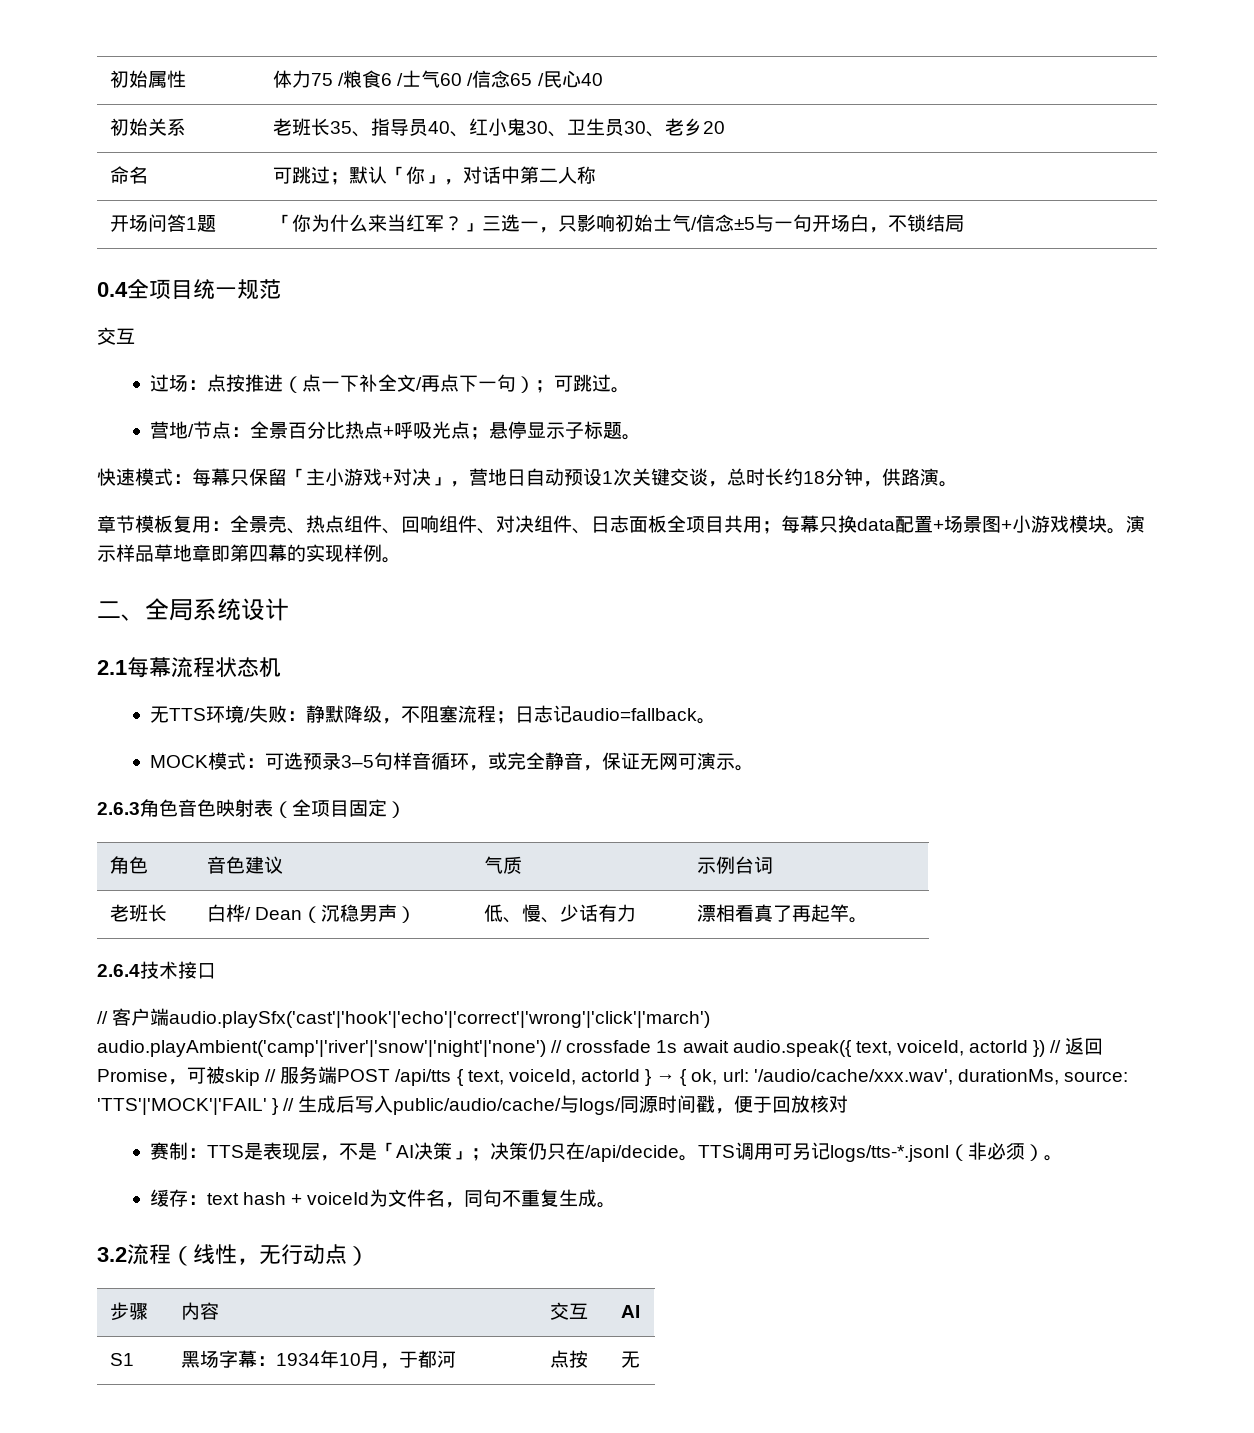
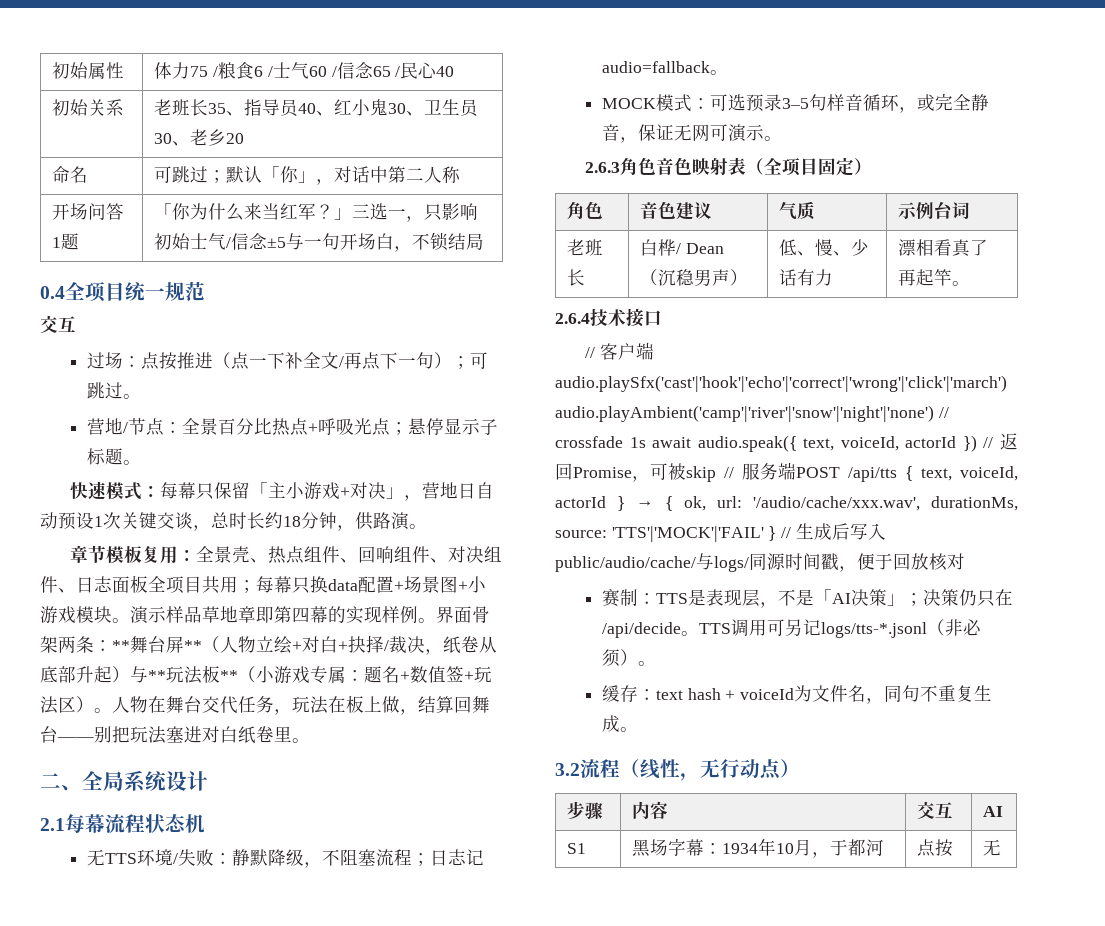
+ 界面骨架两条：**舞台屏**（人物立绘+对白+抉择/裁决，纸卷从底部升起）与**玩法板**（小游戏专属：题名+数值签+玩法区）。人物在舞台交代任务，玩法在板上做，结算回舞台——别把玩法塞进对白纸卷里。

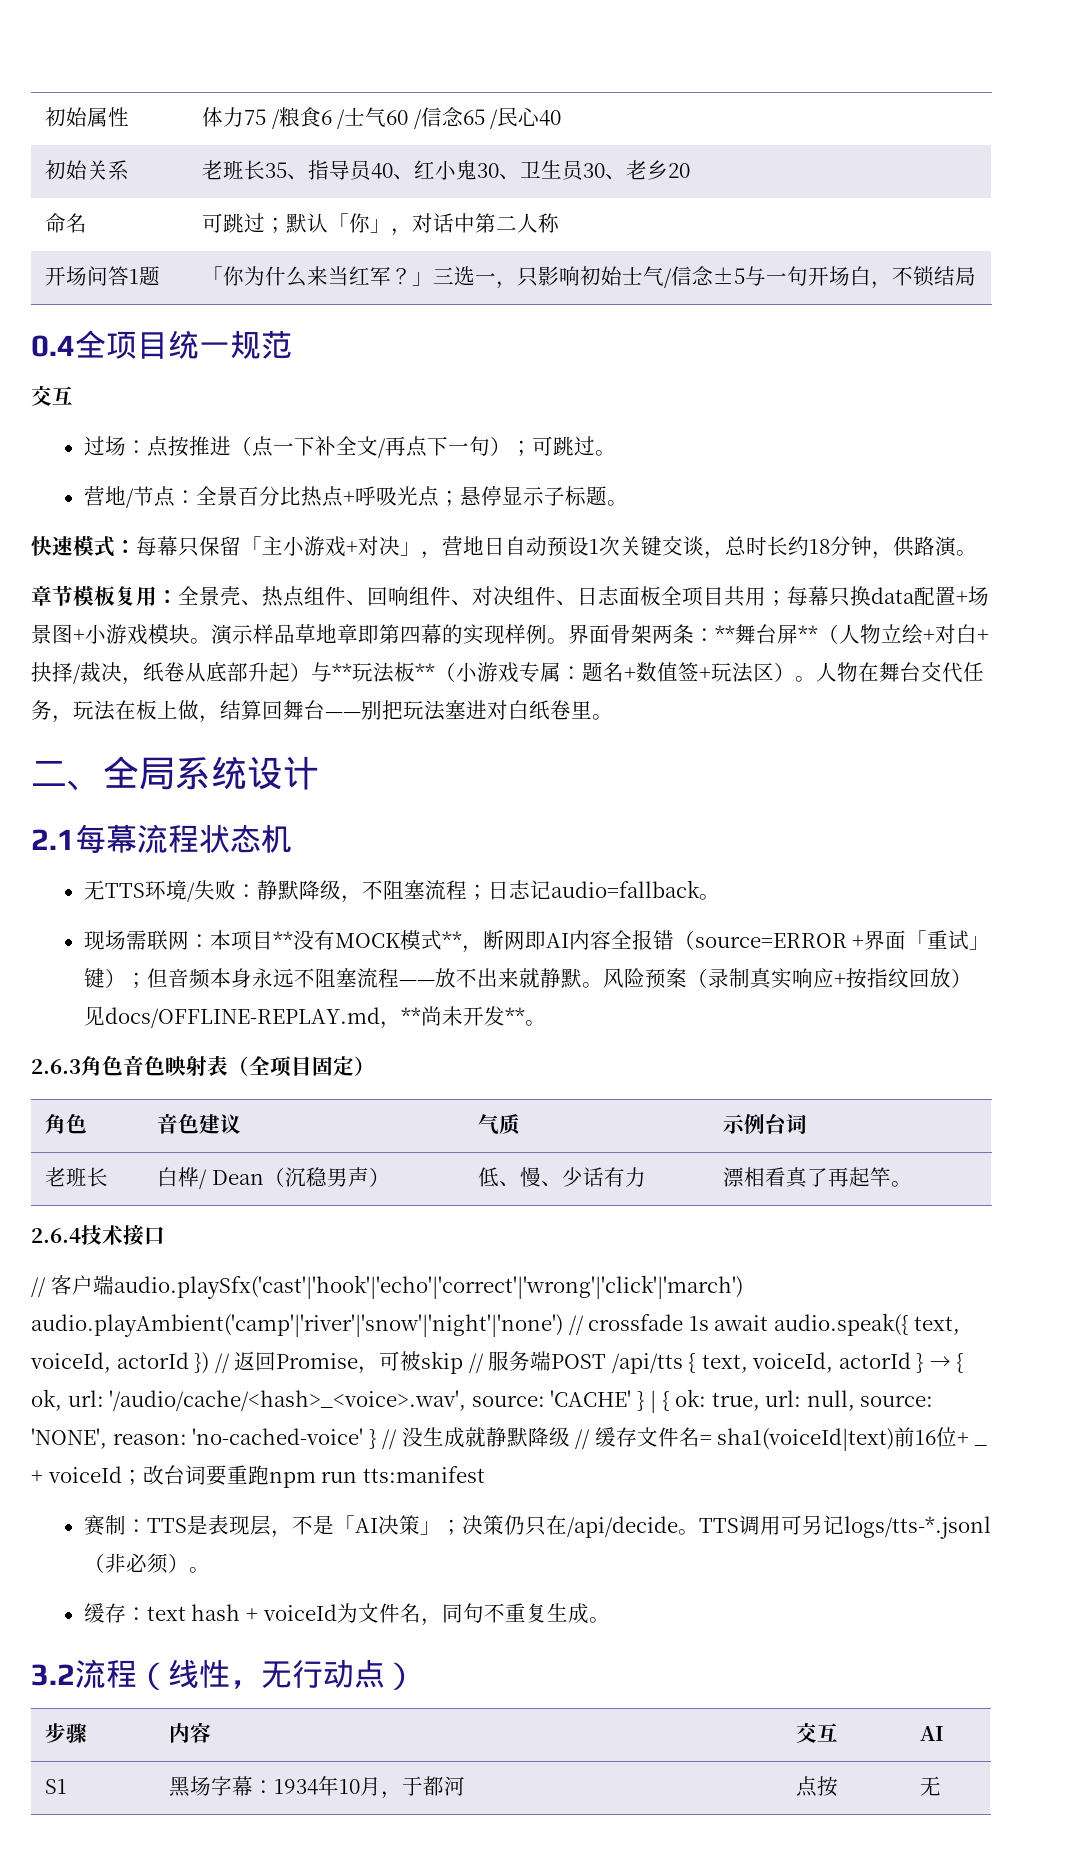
- MOCK模式：可选预录3–5句样音循环，或完全静音，保证无网可演示。
+ 现场需联网：本项目**没有MOCK模式**，断网即AI内容全报错（source=ERROR +界面「重试」键）；但音频本身永远不阻塞流程——放不出来就静默。风险预案（录制真实响应+按指纹回放）见docs/OFFLINE-REPLAY.md，**尚未开发**。
- // 客户端audio.playSfx('cast'|'hook'|'echo'|'correct'|'wrong'|'click'|'march') audio.playAmbient('camp'|'river'|'snow'|'night'|'none') // crossfade 1s await audio.speak({ text, voiceId, actorId }) // 返回Promise，可被skip // 服务端POST /api/tts { text, voiceId, actorId } → { ok, url: '/audio/cache/xxx.wav', durationMs, source: 'TTS'|'MOCK'|'FAIL' } // 生成后写入public/audio/cache/与logs/同源时间戳，便于回放核对
+ // 客户端audio.playSfx('cast'|'hook'|'echo'|'correct'|'wrong'|'click'|'march') audio.playAmbient('camp'|'river'|'snow'|'night'|'none') // crossfade 1s await audio.speak({ text, voiceId, actorId }) // 返回Promise，可被skip // 服务端POST /api/tts { text, voiceId, actorId } → { ok, url: '/audio/cache/<hash>_<voice>.wav', source: 'CACHE' } | { ok: true, url: null, source: 'NONE', reason: 'no-cached-voice' } // 没生成就静默降级 // 缓存文件名= sha1(voiceId|text)前16位+ _ + voiceId；改台词要重跑npm run tts:manifest

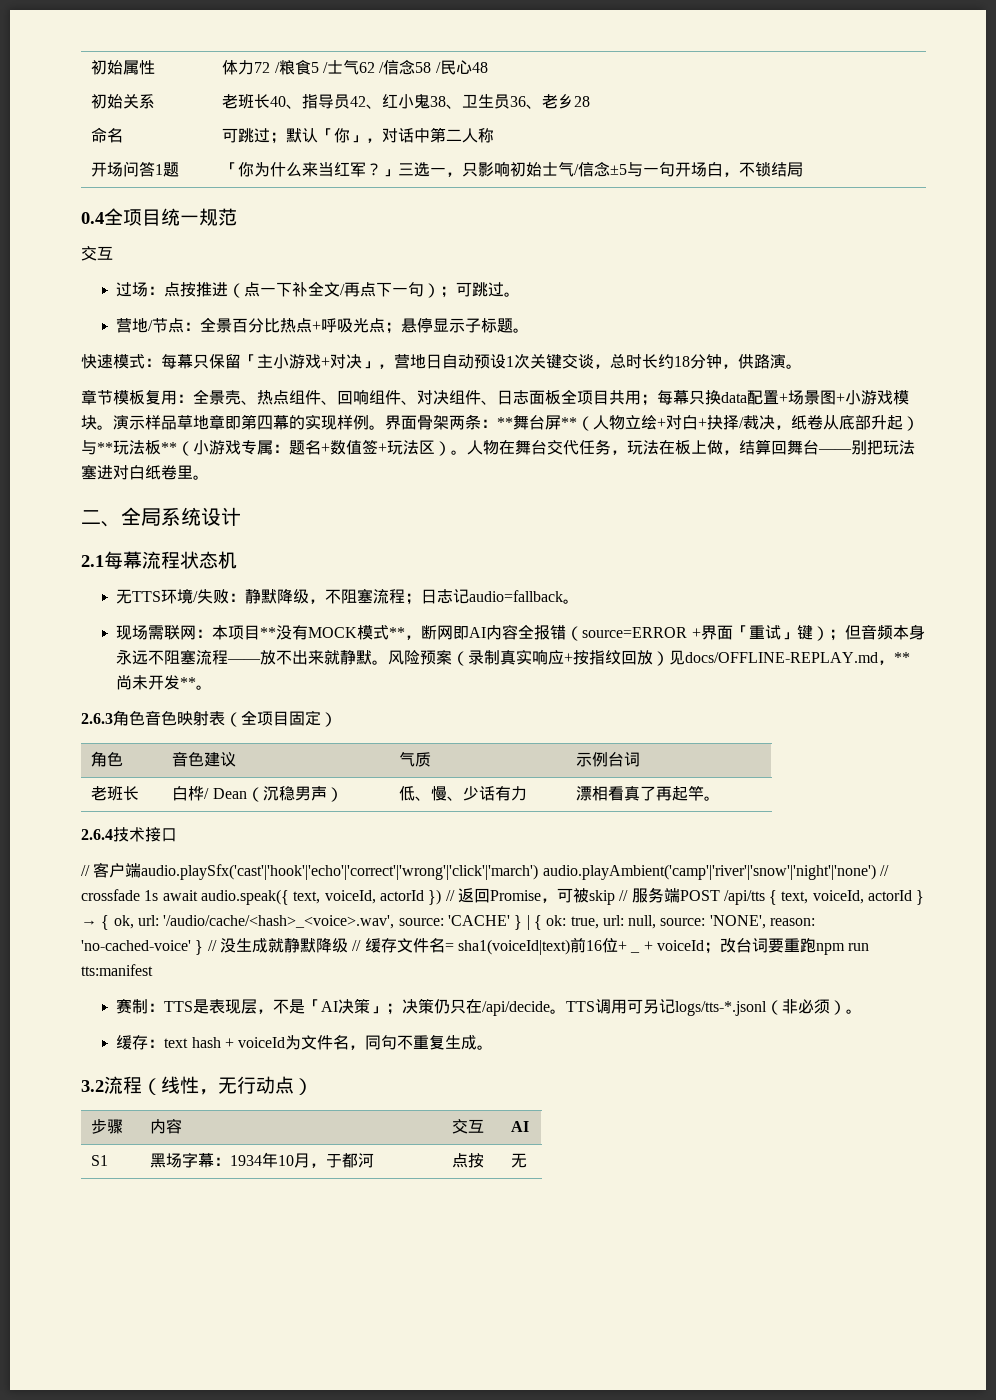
- 初始属性 | 体力75 /粮食6 /士气60 /信念65 /民心40
+ 初始属性 | 体力72 /粮食5 /士气62 /信念58 /民心48
- 初始关系 | 老班长35、指导员40、红小鬼30、卫生员30、老乡20
+ 初始关系 | 老班长40、指导员42、红小鬼38、卫生员36、老乡28

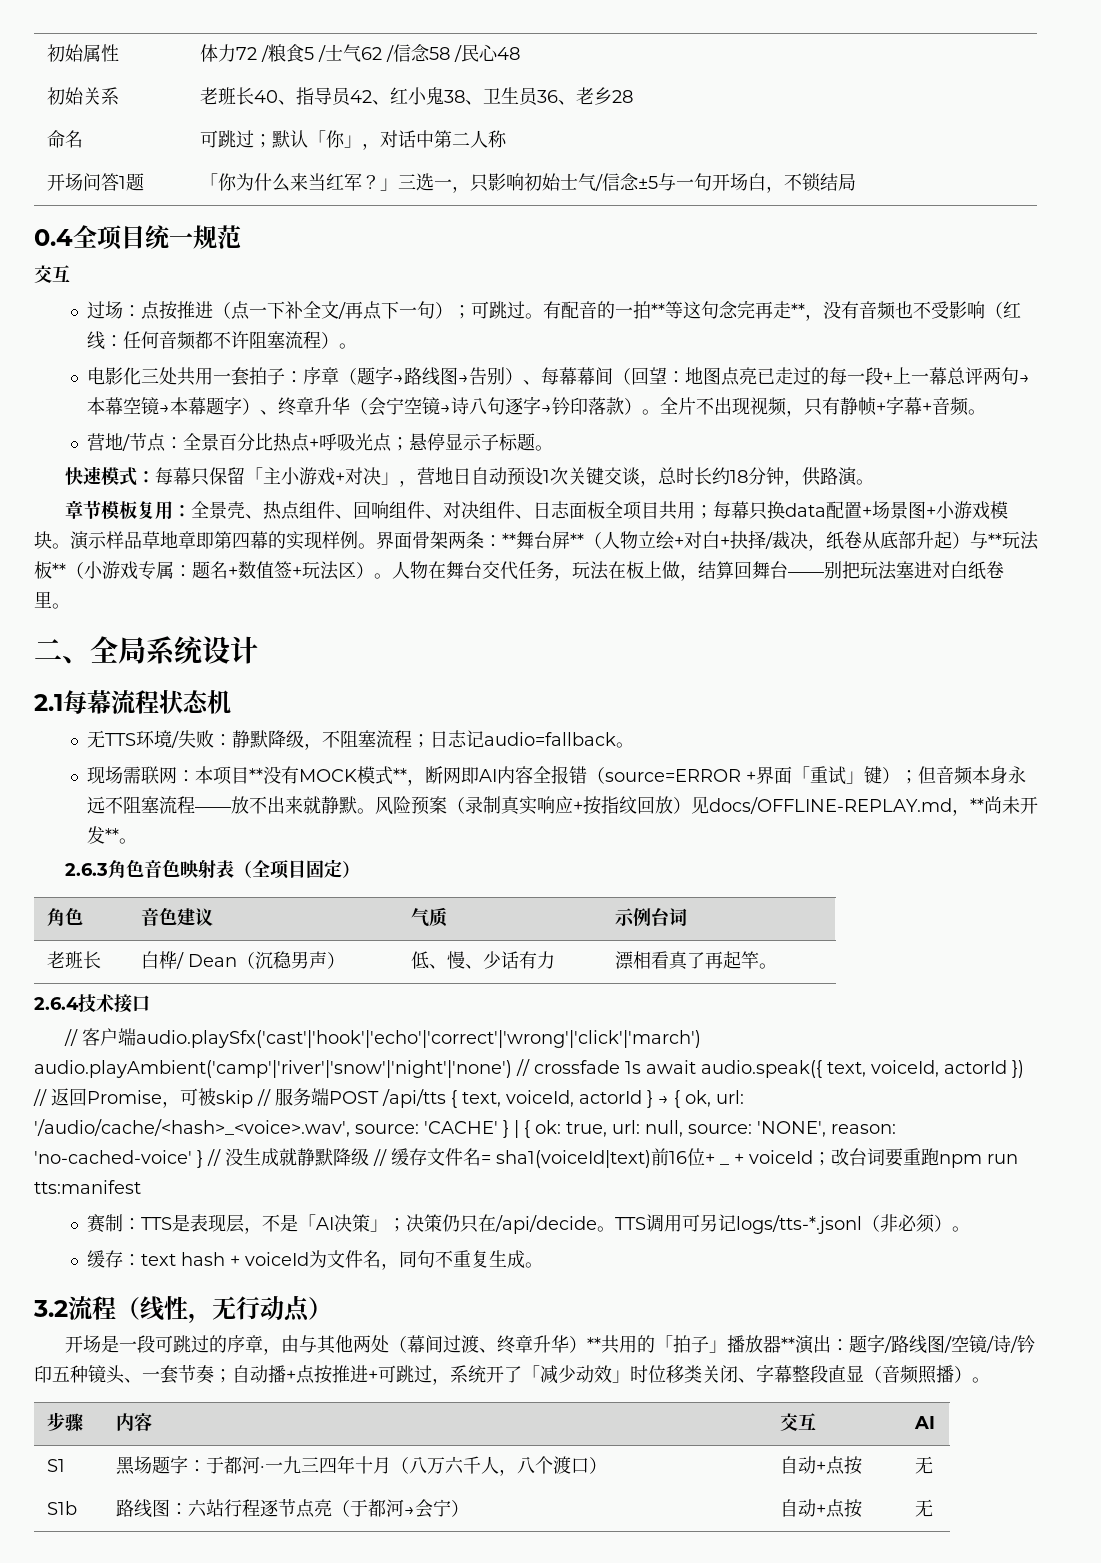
+ 有配音的一拍**等这句念完再走**，没有音频也不受影响（红线：任何音频都不许阻塞流程）。
+ 电影化三处共用一套拍子：序章（题字→路线图→告别）、每幕幕间（回望：地图点亮已走过的每一段+上一幕总评两句→本幕空镜→本幕题字）、终章升华（会宁空镜→诗八句逐字→钤印落款）。全片不出现视频，只有静帧+字幕+音频。
+ 开场是一段可跳过的序章，由与其他两处（幕间过渡、终章升华）**共用的「拍子」播放器**演出：题字/路线图/空镜/诗/钤印五种镜头、一套节奏；自动播+点按推进+可跳过，系统开了「减少动效」时位移类关闭、字幕整段直显（音频照播）。
- S1 | 黑场字幕：1934年10月，于都河 | 点按 | 无
+ S1 | 黑场题字：于都河·一九三四年十月（八万六千人，八个渡口） | 自动+点按 | 无
+ S1b | 路线图：六站行程逐节点亮（于都河→会宁） | 自动+点按 | 无

